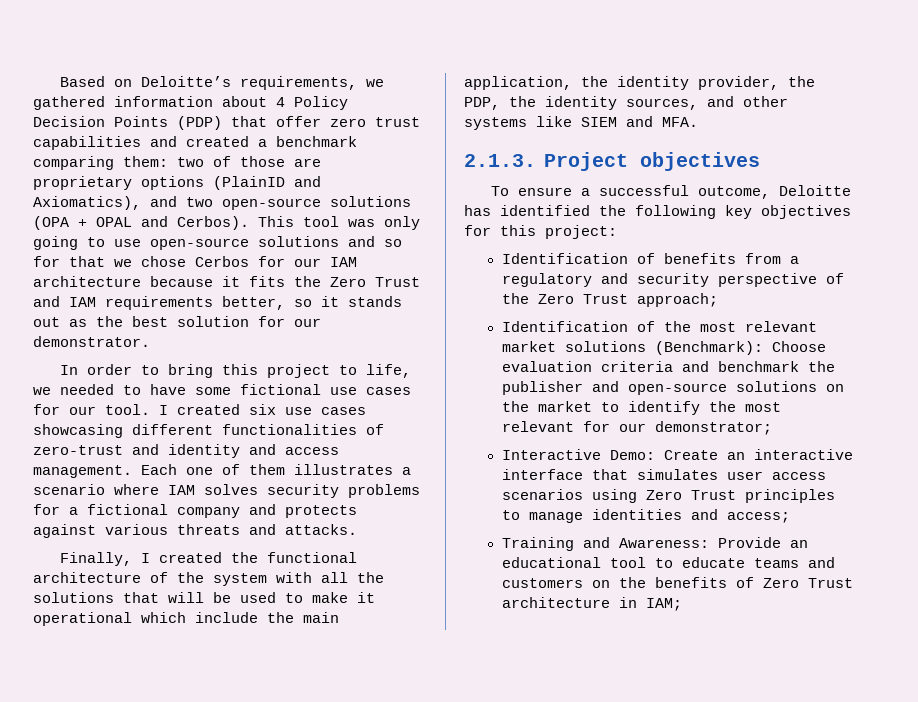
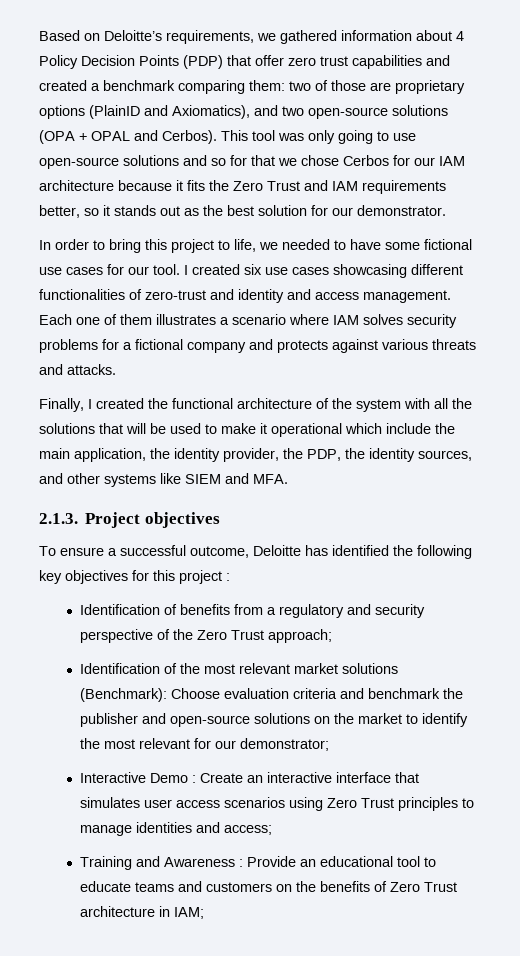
- To ensure a successful outcome, Deloitte has identified the following key objectives for this project:
+ To ensure a successful outcome, Deloitte has identified the following key objectives for this project :
- Interactive Demo: Create an interactive interface that simulates user access scenarios using Zero Trust principles to manage identities and access;
+ Interactive Demo : Create an interactive interface that simulates user access scenarios using Zero Trust principles to manage identities and access;
- Training and Awareness: Provide an educational tool to educate teams and customers on the benefits of Zero Trust architecture in IAM;
+ Training and Awareness : Provide an educational tool to educate teams and customers on the benefits of Zero Trust architecture in IAM;

